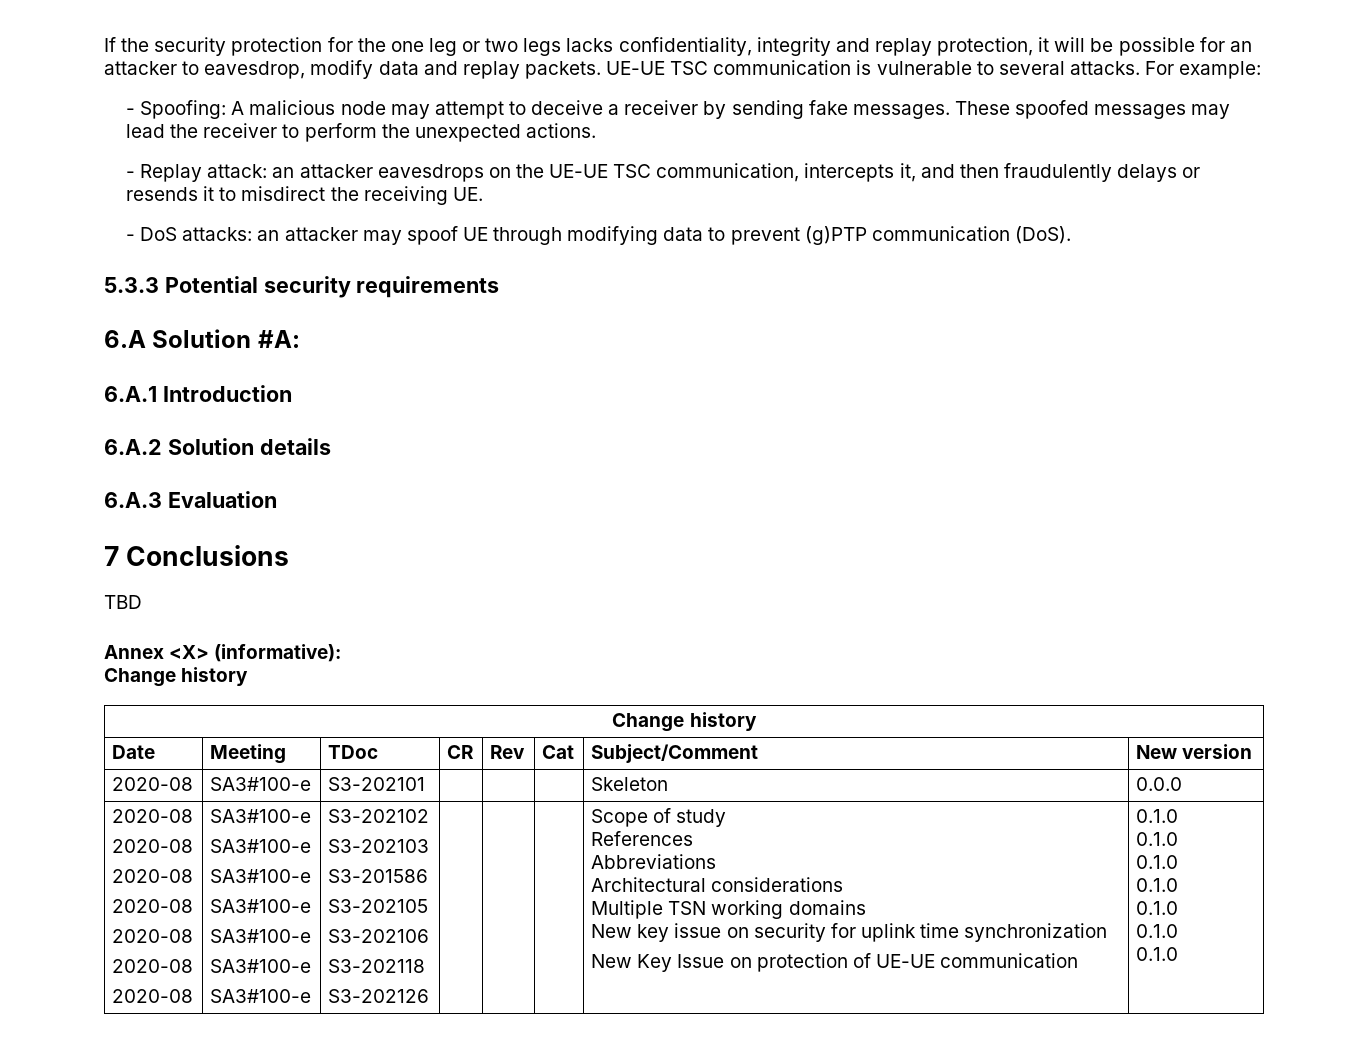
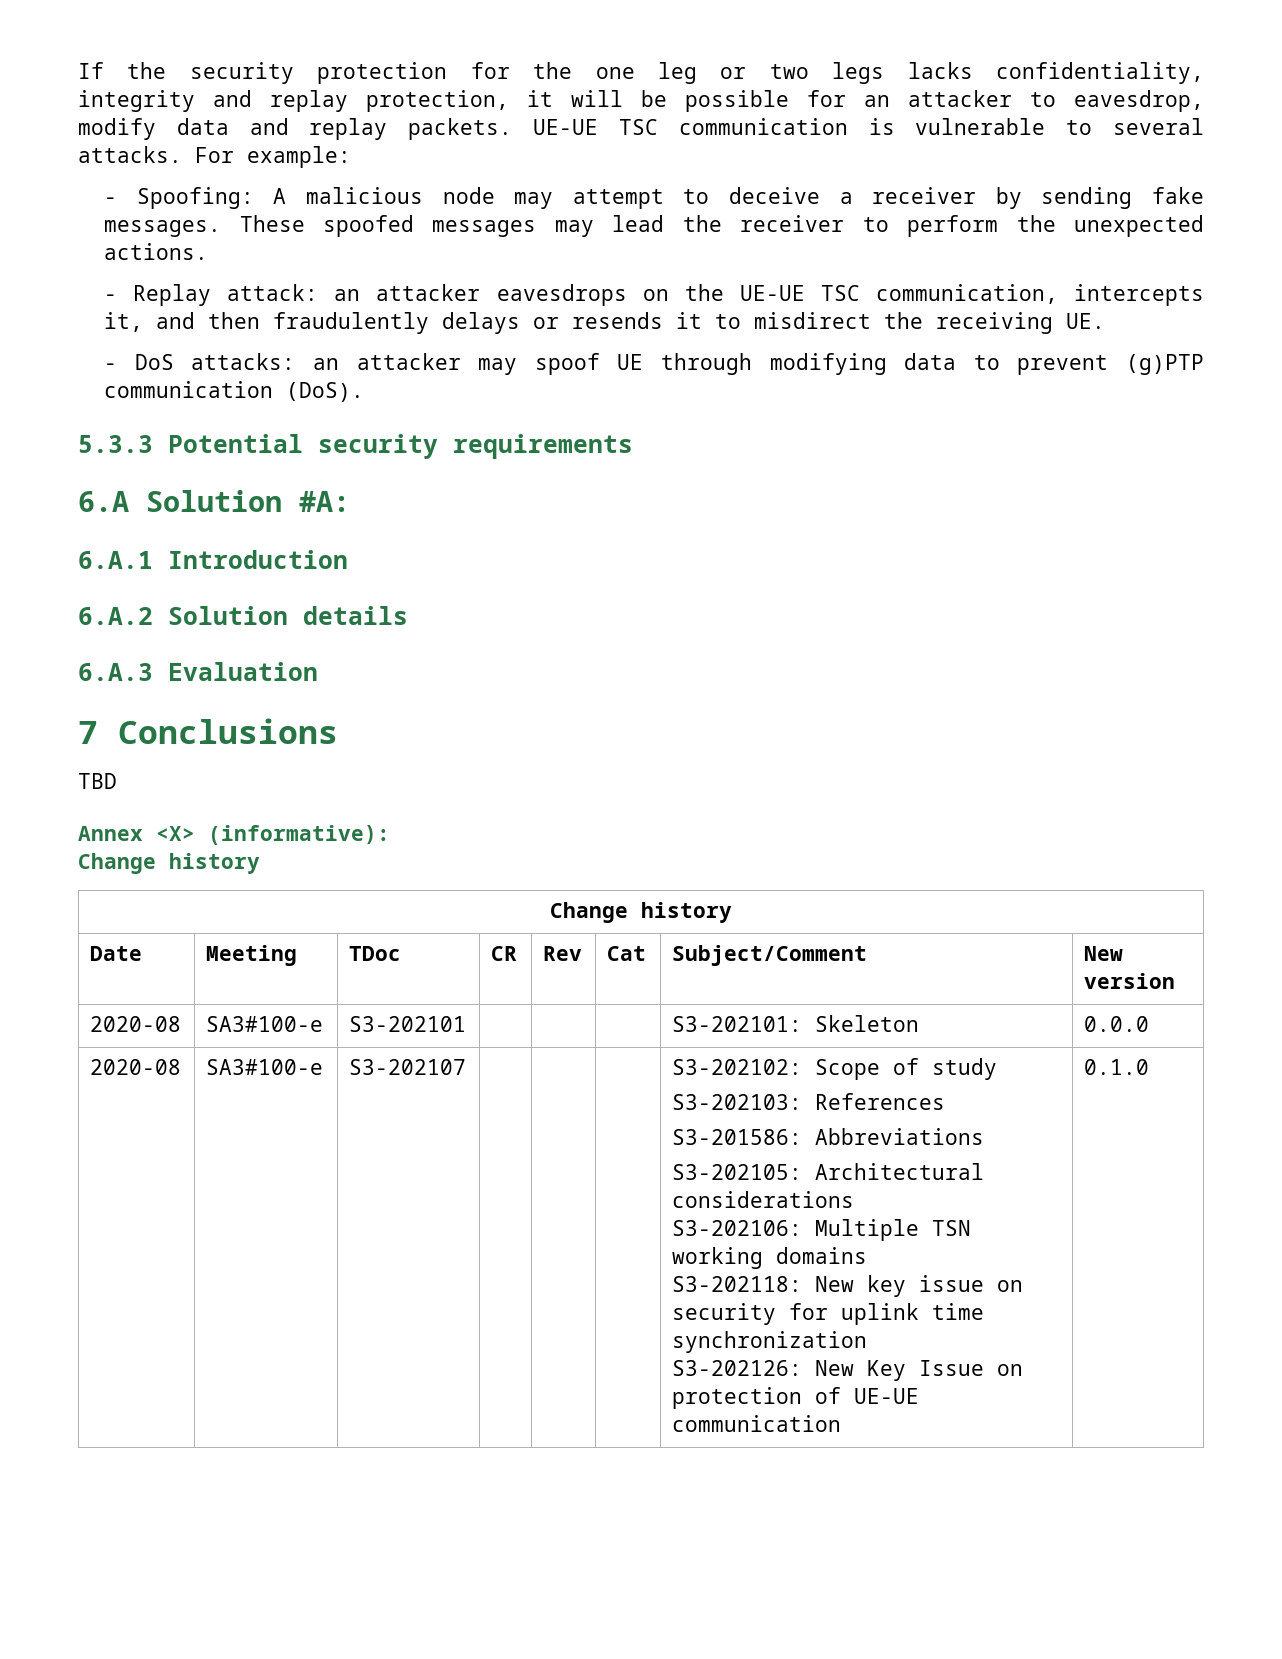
- 2020-08 | SA3#100-e | S3-202101 | | | | Skeleton | 0.0.0
- 2020-08
- 2020-08
- 2020-08
- 2020-08
- 2020-08
- 2020-08
- 2020-08 | SA3#100-e
- SA3#100-e
- SA3#100-e
- SA3#100-e
- SA3#100-e
- SA3#100-e
- SA3#100-e | S3-202102
- S3-202103
- S3-201586
- S3-202105
- S3-202106
- S3-202118
- S3-202126 | | | | Scope of study
+ 2020-08 | SA3#100-e | S3-202101 | | | | S3-202101: Skeleton | 0.0.0
+ 2020-08 | SA3#100-e | S3-202107 | | | | S3-202102: Scope of study
- References
+ S3-202103: References
- Abbreviations
+ S3-201586: Abbreviations
- Architectural considerations
+ S3-202105: Architectural considerations
- Multiple TSN working domains
+ S3-202106: Multiple TSN working domains
- New key issue on security for uplink time synchronization
+ S3-202118: New key issue on security for uplink time synchronization
- New Key Issue on protection of UE-UE communication | 0.1.0
- 0.1.0
- 0.1.0
- 0.1.0
- 0.1.0
- 0.1.0
- 0.1.0
+ S3-202126: New Key Issue on protection of UE-UE communication | 0.1.0

